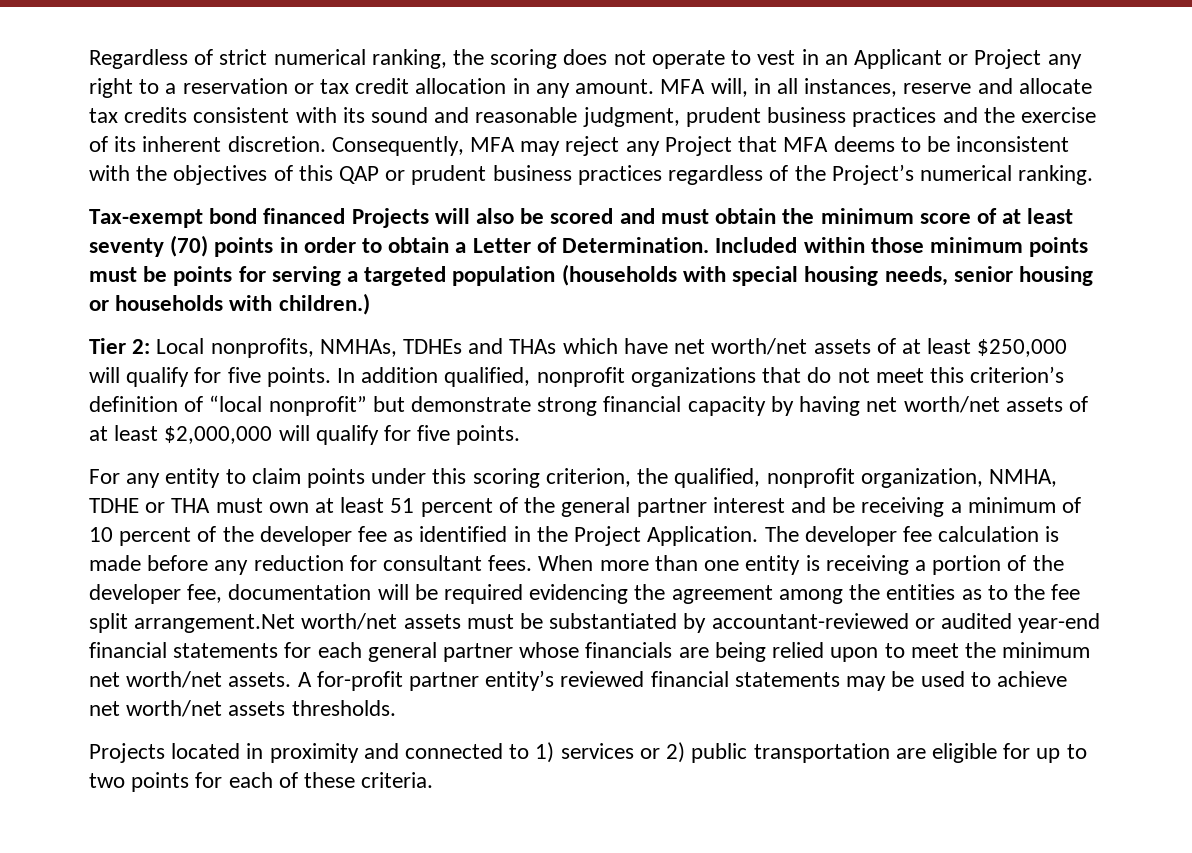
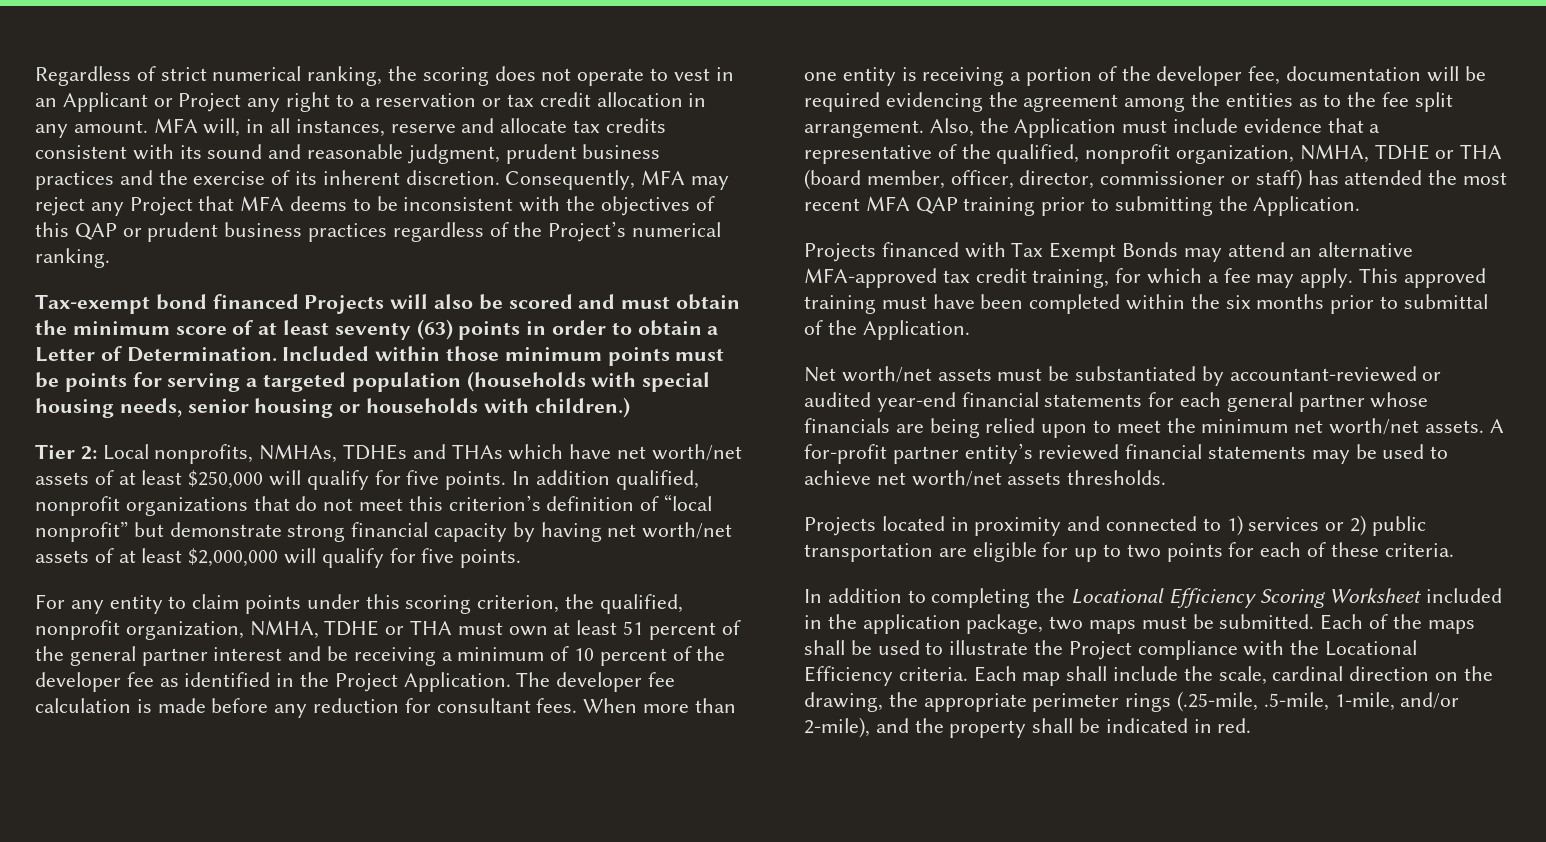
- Tax-exempt bond financed Projects will also be scored and must obtain the minimum score of at least seventy (70) points in order to obtain a Letter of Determination.
+ Tax-exempt bond financed Projects will also be scored and must obtain the minimum score of at least seventy (63) points in order to obtain a Letter of Determination.
- When more than one entity is receiving a portion of the developer fee, documentation will be required evidencing the agreement among the entities as to the fee split arrangement.Net worth/net assets must be substantiated by accountant-reviewed or audited year-end financial statements for each general partner whose financials are being relied upon to meet the minimum net worth/net assets.
+ When more than one entity is receiving a portion of the developer fee, documentation will be required evidencing the agreement among the entities as to the fee split arrangement. Also, the Application must include evidence that a representative of the qualified, nonprofit organization, NMHA, TDHE or THA (board member, officer, director, commissioner or staff) has attended the most recent MFA QAP training prior to submitting the Application.
+ Projects financed with Tax Exempt Bonds may attend an alternative MFA-approved tax credit training, for which a fee may apply. This approved training must have been completed within the six months prior to submittal of the Application.
+ Net worth/net assets must be substantiated by accountant-reviewed or audited year-end financial statements for each general partner whose financials are being relied upon to meet the minimum net worth/net assets.
+ In addition to completing the Locational Efficiency Scoring Worksheet included in the application package, two maps must be submitted. Each of the maps shall be used to illustrate the Project compliance with the Locational Efficiency criteria. Each map shall include the scale, cardinal direction on the drawing, the appropriate perimeter rings (.25-mile, .5-mile, 1-mile, and/or 2-mile), and the property shall be indicated in red.

